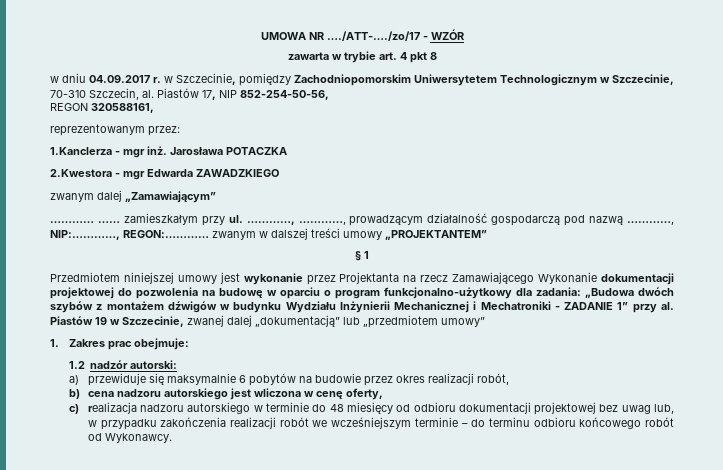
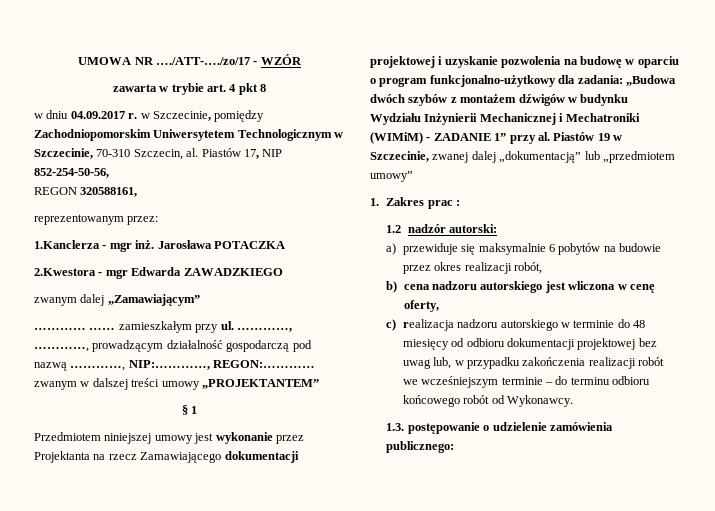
- Przedmiotem niniejszej umowy jest wykonanie przez Projektanta na rzecz Zamawiającego Wykonanie dokumentacji projektowej do pozwolenia na budowę w oparciu o program funkcjonalno-użytkowy dla zadania: „Budowa dwóch szybów z montażem dźwigów w budynku Wydziału Inżynierii Mechanicznej i Mechatroniki - ZADANIE 1” przy al. Piastów 19 w Szczecinie, zwanej dalej „dokumentacją” lub „przedmiotem umowy”
+ Przedmiotem niniejszej umowy jest wykonanie przez Projektanta na rzecz Zamawiającego dokumentacji projektowej i uzyskanie pozwolenia na budowę w oparciu o program funkcjonalno-użytkowy dla zadania: „Budowa dwóch szybów z montażem dźwigów w budynku Wydziału Inżynierii Mechanicznej i Mechatroniki (WIMiM) - ZADANIE 1” przy al. Piastów 19 w Szczecinie, zwanej dalej „dokumentacją” lub „przedmiotem umowy”
- 1. Zakres prac obejmuje:
+ 1. Zakres prac :
+ 1.3. postępowanie o udzielenie zamówienia publicznego:

